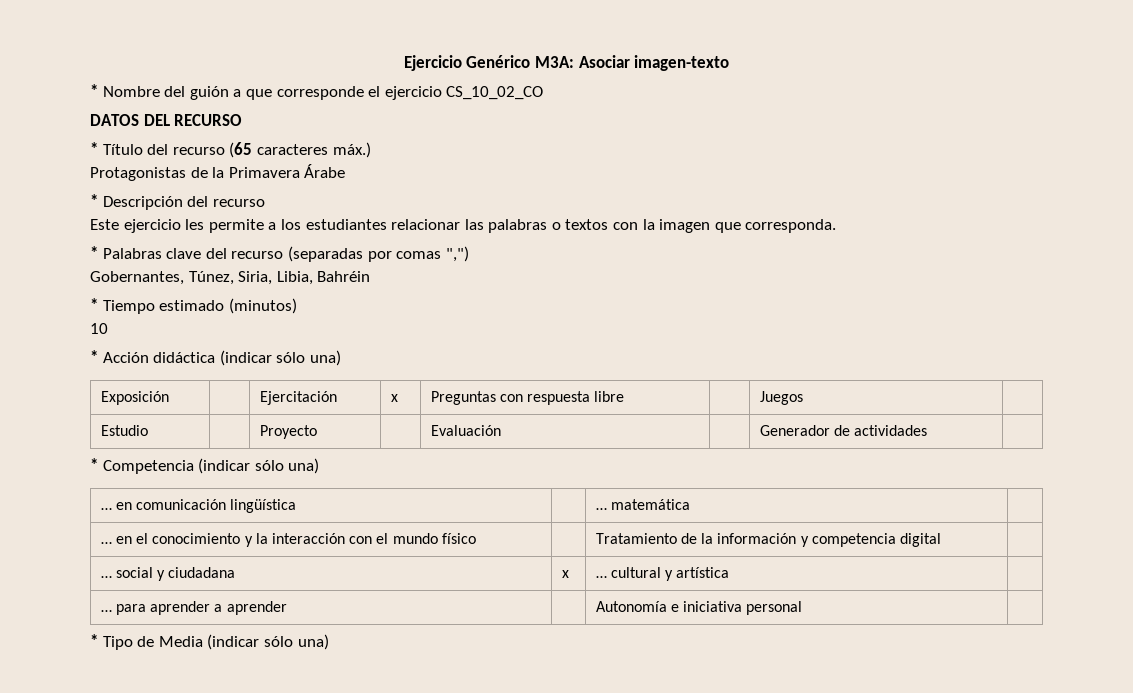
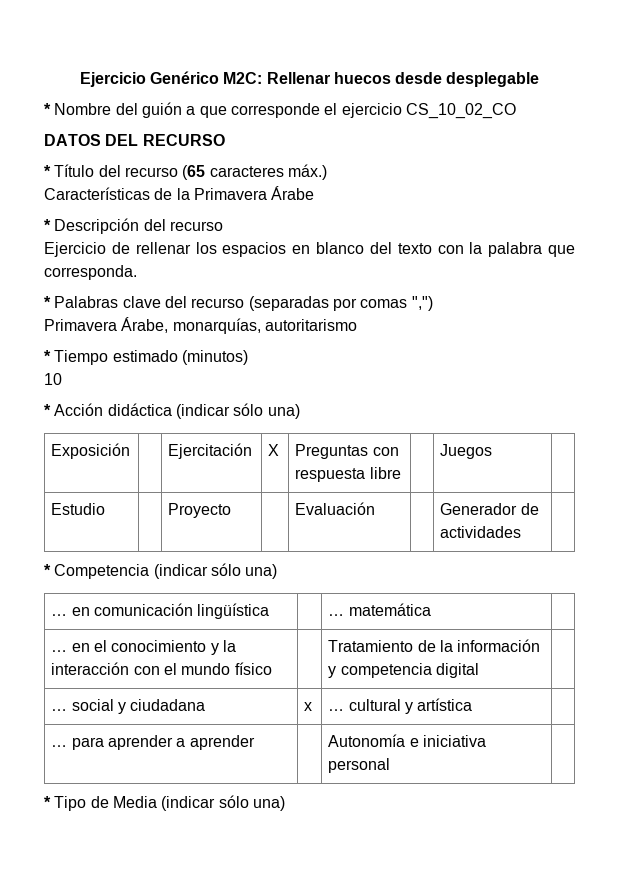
- Ejercicio Genérico M3A: Asociar imagen-texto
+ Ejercicio Genérico M2C: Rellenar huecos desde desplegable
- Protagonistas de la Primavera Árabe
+ Características de la Primavera Árabe
- Este ejercicio les permite a los estudiantes relacionar las palabras o textos con la imagen que corresponda.
+ Ejercicio de rellenar los espacios en blanco del texto con la palabra que corresponda.
- Gobernantes, Túnez, Siria, Libia, Bahréin
+ Primavera Árabe, monarquías, autoritarismo
- Exposición | | Ejercitación | x | Preguntas con respuesta libre | | Juegos |
+ Exposición | | Ejercitación | X | Preguntas con respuesta libre | | Juegos |

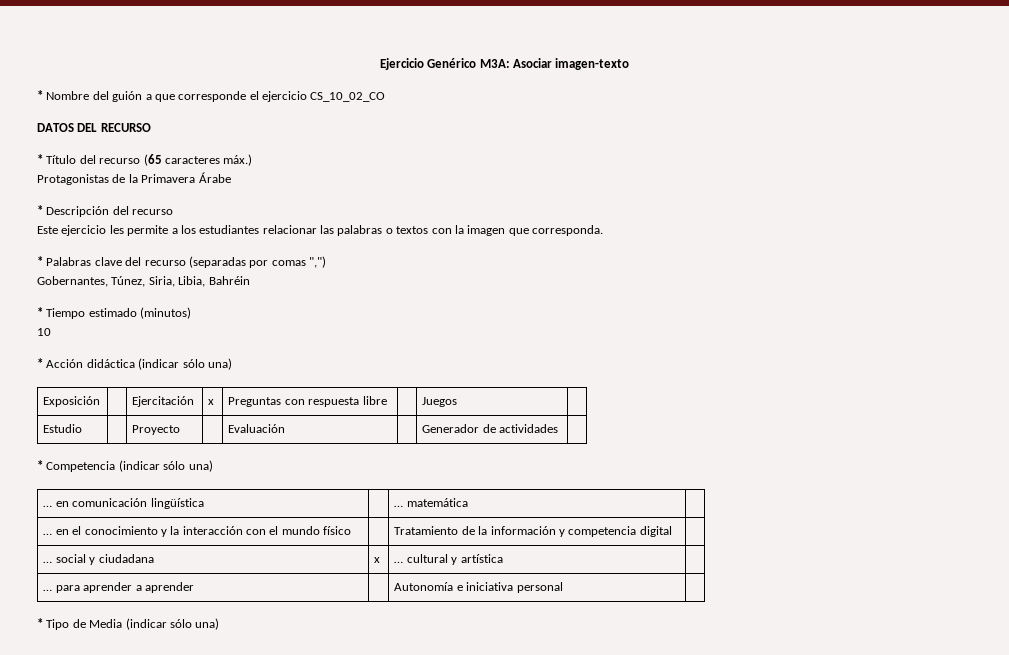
- Ejercicio Genérico M2C: Rellenar huecos desde desplegable
+ Ejercicio Genérico M3A: Asociar imagen-texto
- Características de la Primavera Árabe
+ Protagonistas de la Primavera Árabe
- Ejercicio de rellenar los espacios en blanco del texto con la palabra que corresponda.
+ Este ejercicio les permite a los estudiantes relacionar las palabras o textos con la imagen que corresponda.
- Primavera Árabe, monarquías, autoritarismo
+ Gobernantes, Túnez, Siria, Libia, Bahréin
- Exposición | | Ejercitación | X | Preguntas con respuesta libre | | Juegos |
+ Exposición | | Ejercitación | x | Preguntas con respuesta libre | | Juegos |

